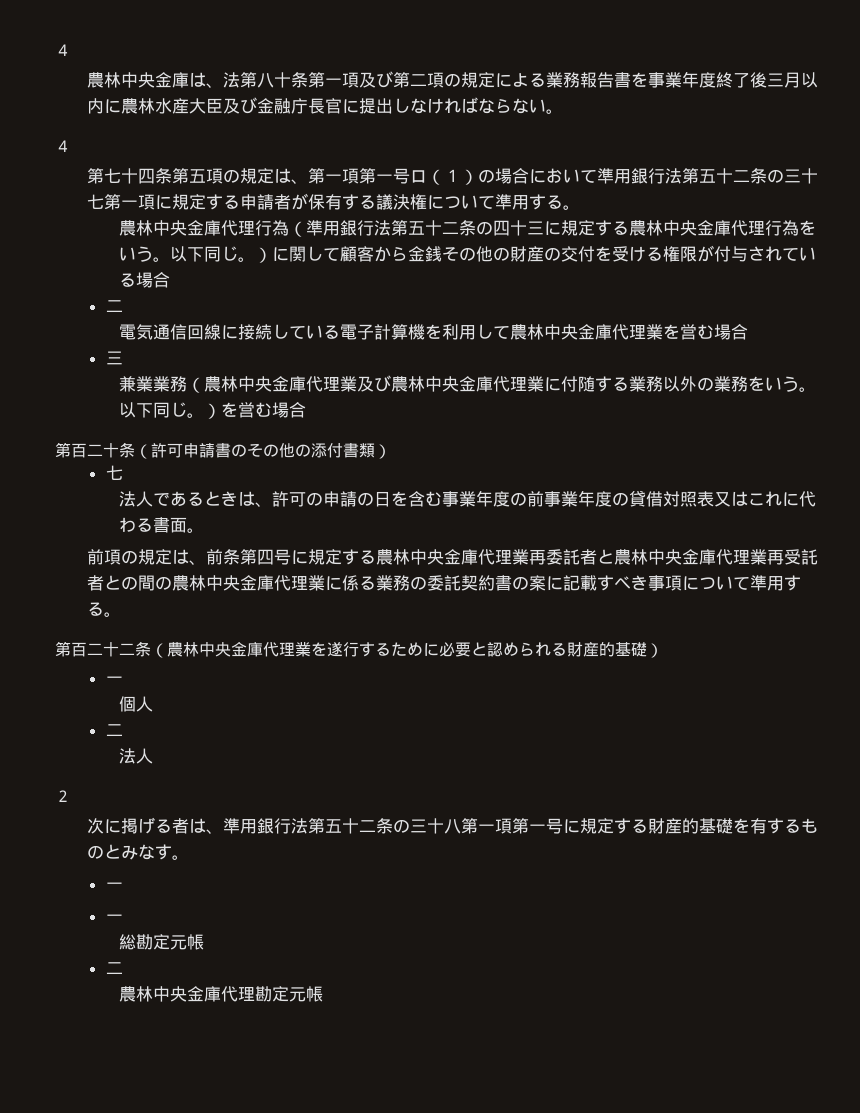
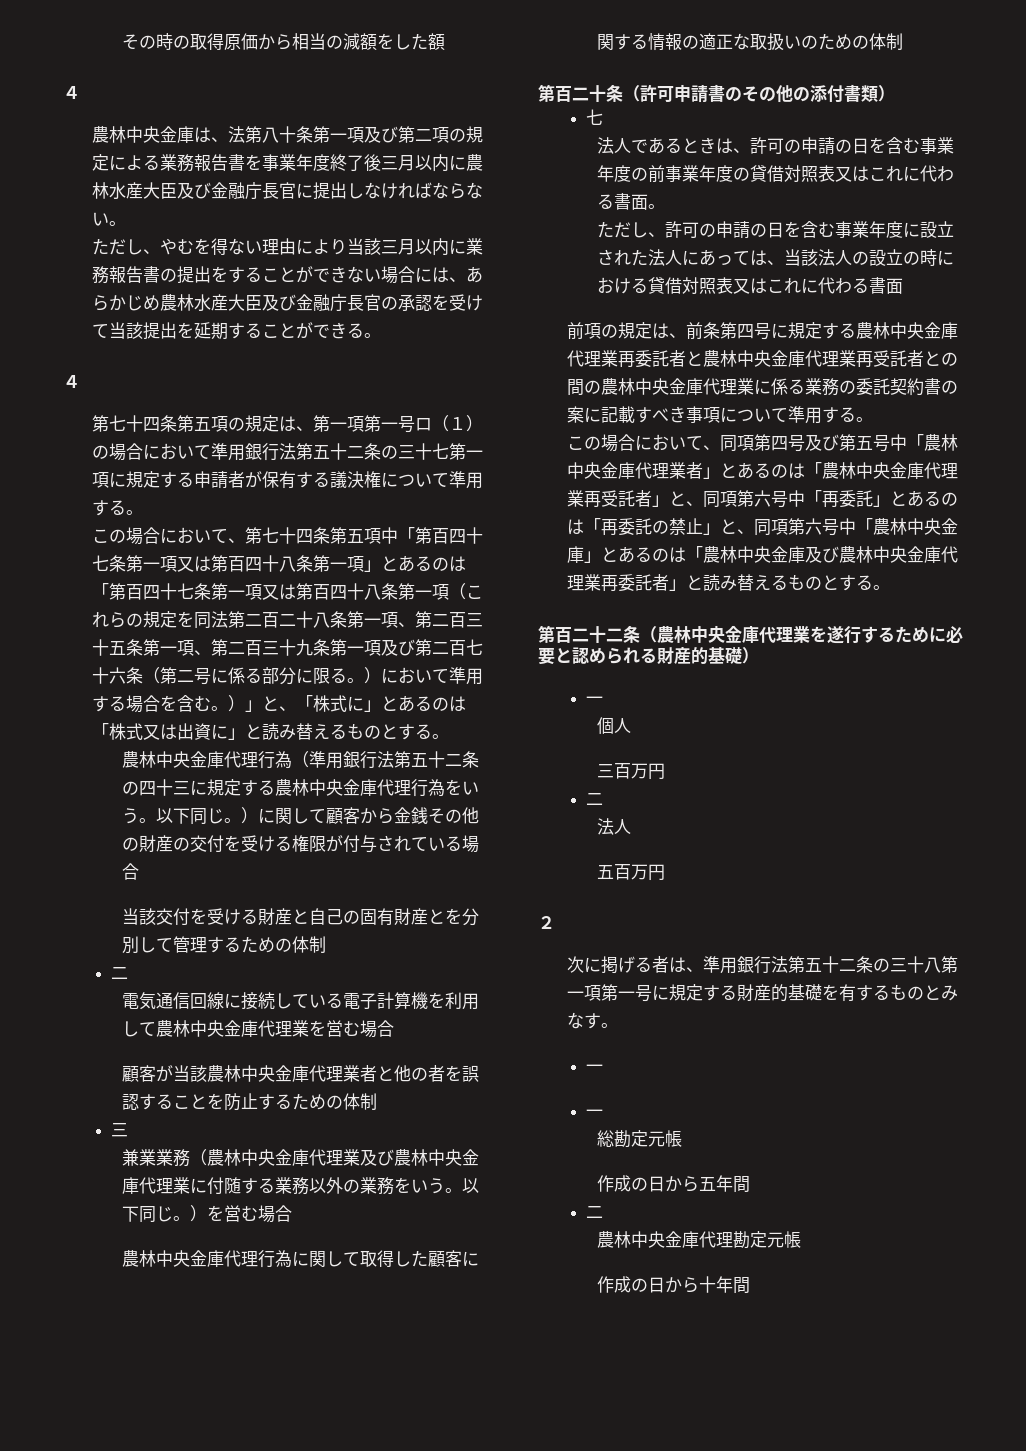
+ その時の取得原価から相当の減額をした額
+ ただし、やむを得ない理由により当該三月以内に業務報告書の提出をすることができない場合には、あらかじめ農林水産大臣及び金融庁長官の承認を受けて当該提出を延期することができる。
+ この場合において、第七十四条第五項中「第百四十七条第一項又は第百四十八条第一項」とあるのは「第百四十七条第一項又は第百四十八条第一項（これらの規定を同法第二百二十八条第一項、第二百三十五条第一項、第二百三十九条第一項及び第二百七十六条（第二号に係る部分に限る。）において準用する場合を含む。）」と、「株式に」とあるのは「株式又は出資に」と読み替えるものとする。
+ 当該交付を受ける財産と自己の固有財産とを分別して管理するための体制
+ 顧客が当該農林中央金庫代理業者と他の者を誤認することを防止するための体制
+ 農林中央金庫代理行為に関して取得した顧客に関する情報の適正な取扱いのための体制
+ ただし、許可の申請の日を含む事業年度に設立された法人にあっては、当該法人の設立の時における貸借対照表又はこれに代わる書面
+ この場合において、同項第四号及び第五号中「農林中央金庫代理業者」とあるのは「農林中央金庫代理業再受託者」と、同項第六号中「再委託」とあるのは「再委託の禁止」と、同項第六号中「農林中央金庫」とあるのは「農林中央金庫及び農林中央金庫代理業再委託者」と読み替えるものとする。
+ 三百万円
+ 五百万円
+ 作成の日から五年間
+ 作成の日から十年間

